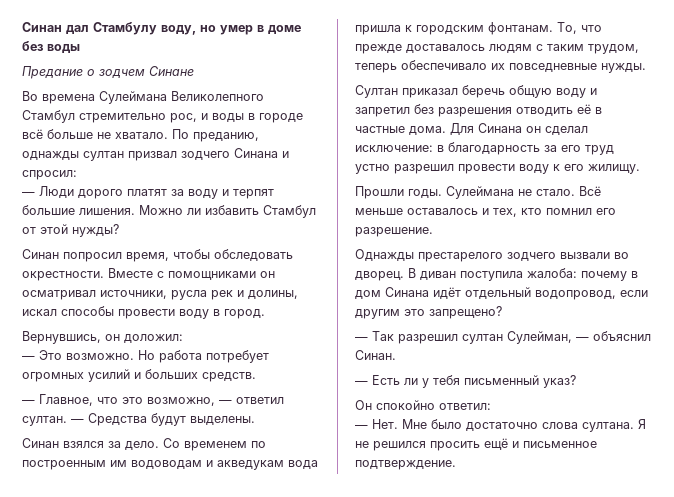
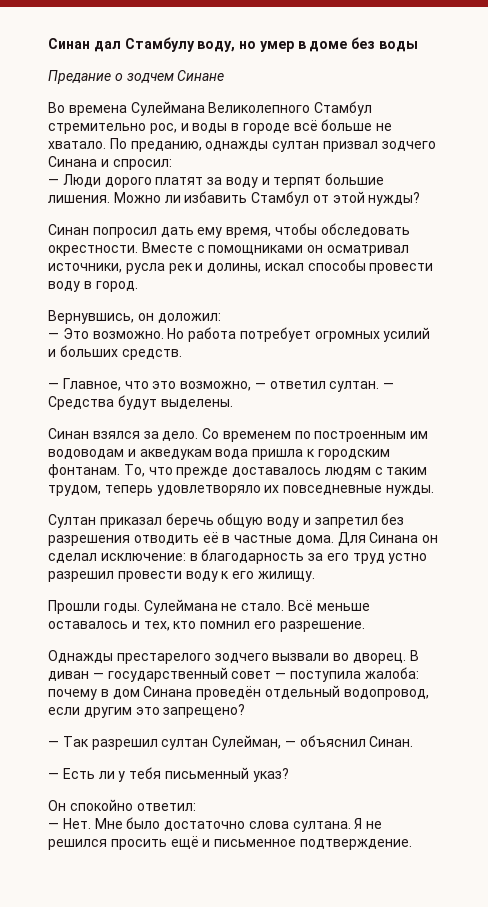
- Синан попросил время, чтобы обследовать окрестности.
+ Синан попросил дать ему время, чтобы обследовать окрестности.
- То, что прежде доставалось людям с таким трудом, теперь обеспечивало их повседневные нужды.
+ То, что прежде доставалось людям с таким трудом, теперь удовлетворяло их повседневные нужды.
- В диван поступила жалоба: почему в дом Синана идёт отдельный водопровод, если другим это запрещено?
+ В диван — государственный совет — поступила жалоба: почему в дом Синана проведён отдельный водопровод, если другим это запрещено?

